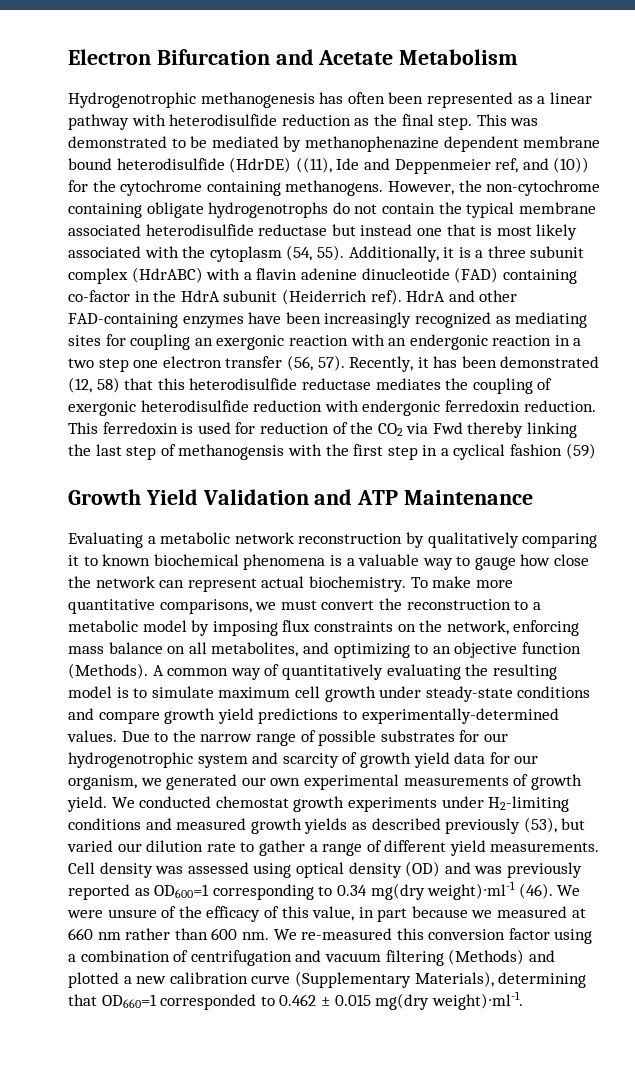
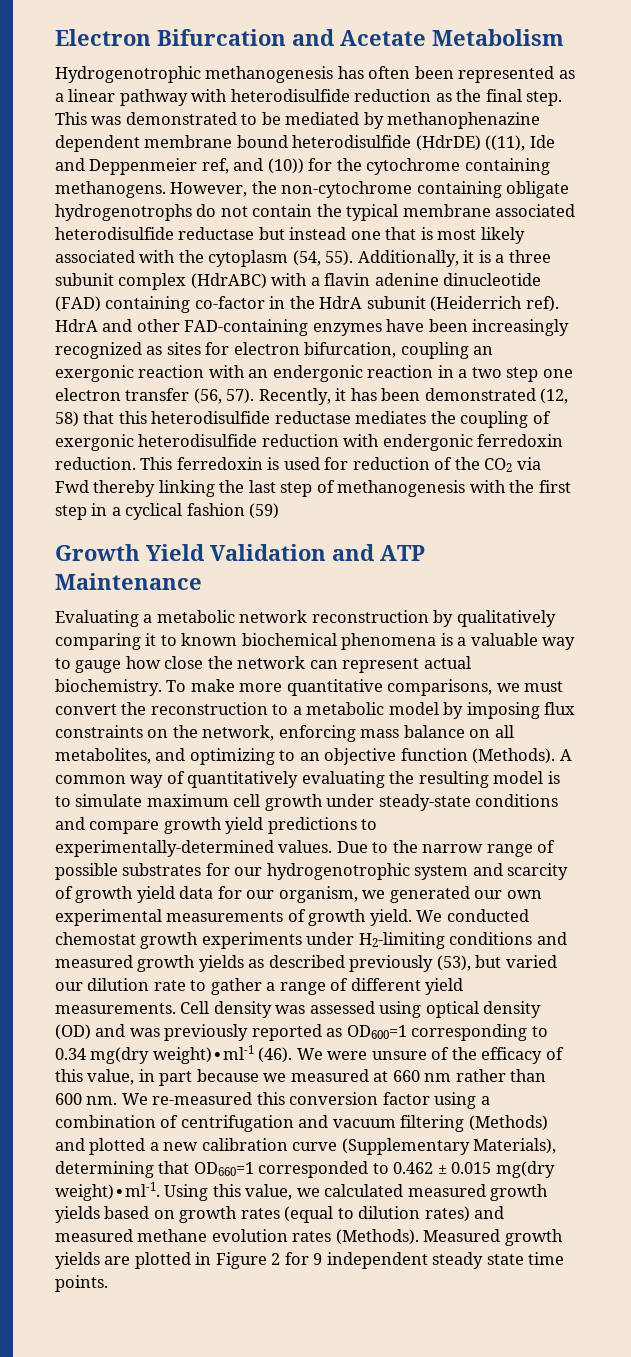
- HdrA and other FAD-containing enzymes have been increasingly recognized as mediating sites for coupling an exergonic reaction with an endergonic reaction in a two step one electron transfer (56, 57).
+ HdrA and other FAD-containing enzymes have been increasingly recognized as sites for electron bifurcation, coupling an exergonic reaction with an endergonic reaction in a two step one electron transfer (56, 57).
- This ferredoxin is used for reduction of the CO2 via Fwd thereby linking the last step of methanogensis with the first step in a cyclical fashion (59)
+ This ferredoxin is used for reduction of the CO2 via Fwd thereby linking the last step of methanogenesis with the first step in a cyclical fashion (59)
+ Using this value, we calculated measured growth yields based on growth rates (equal to dilution rates) and measured methane evolution rates (Methods). Measured growth yields are plotted in Figure 2 for 9 independent steady state time points.

